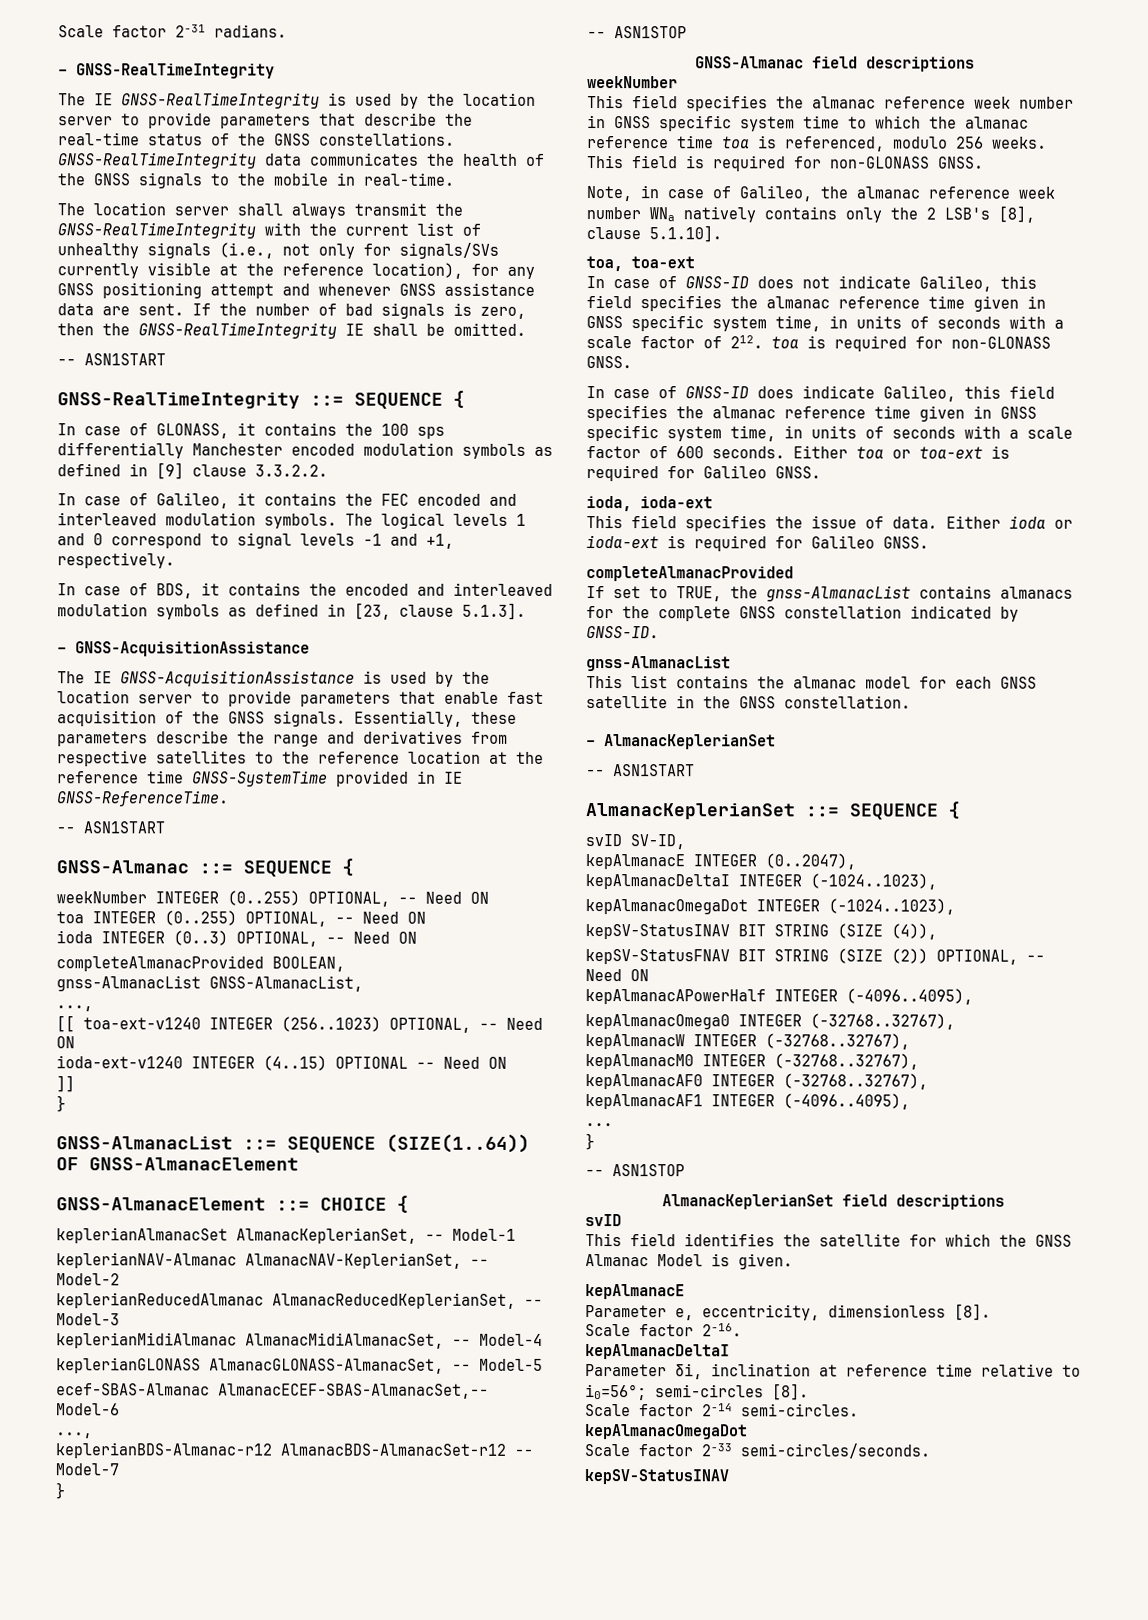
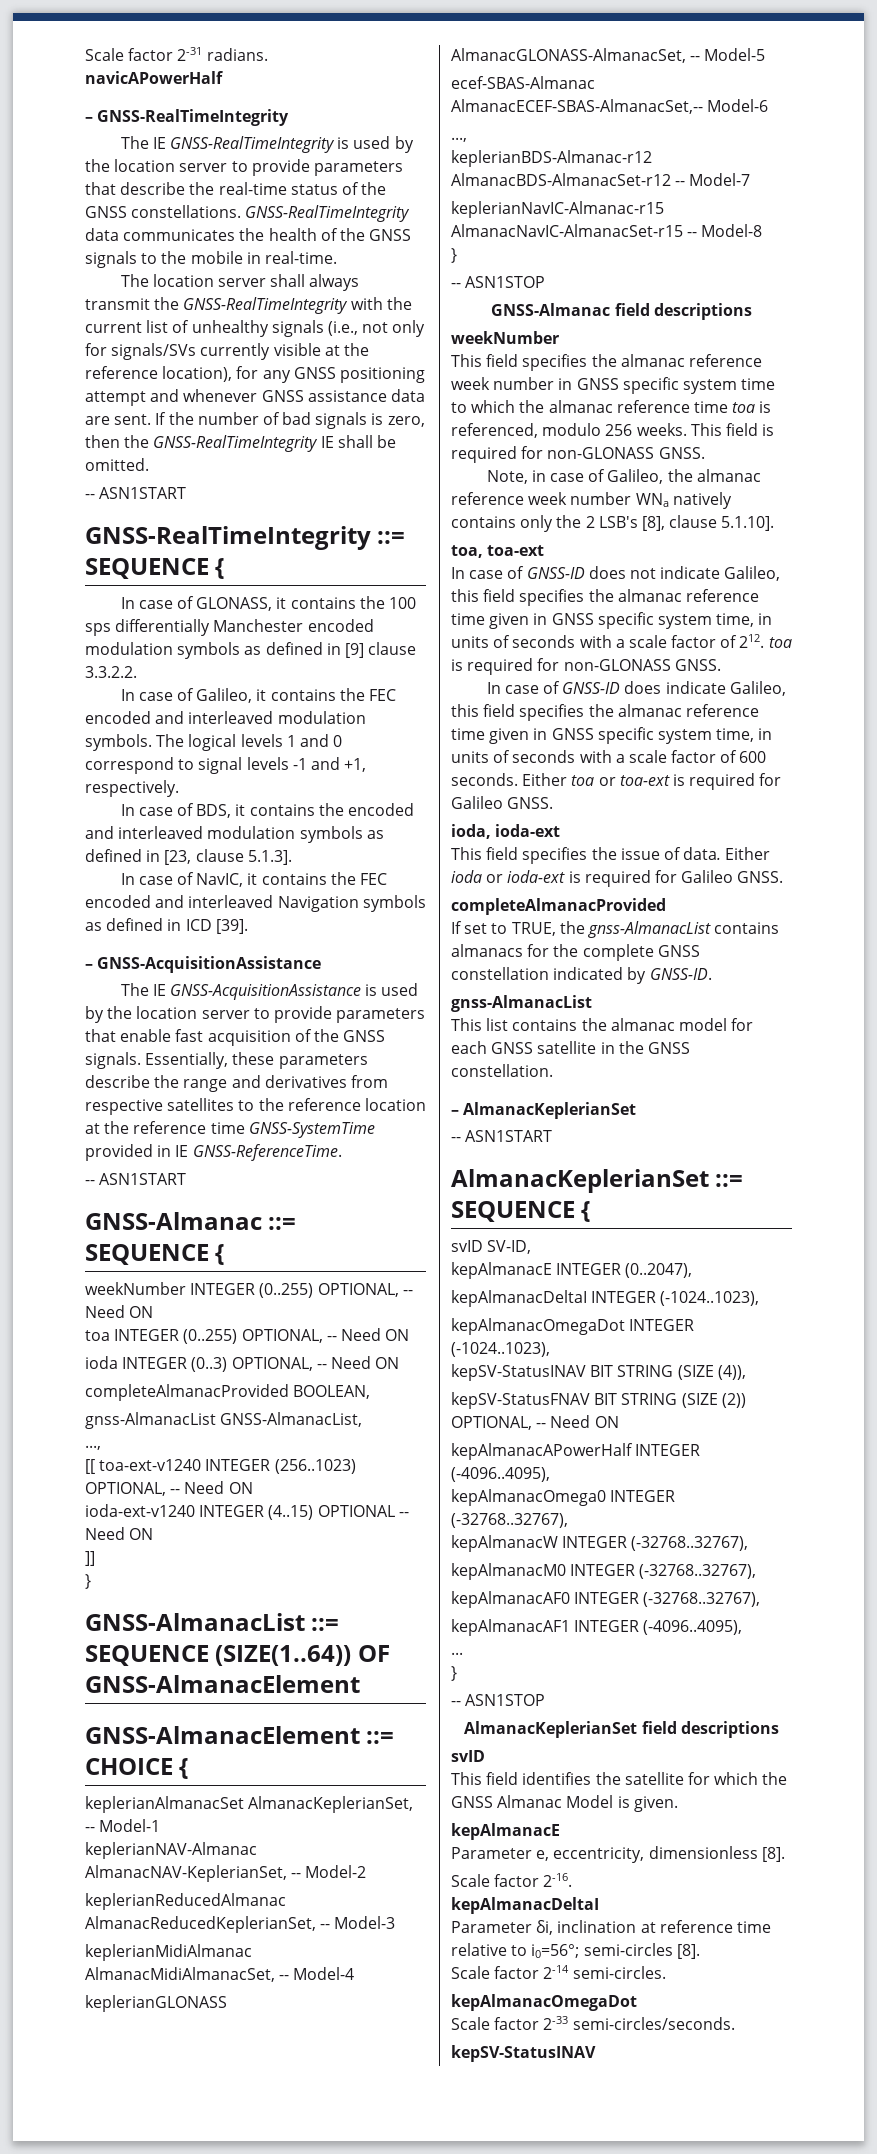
+ navicAPowerHalf
+ In case of NavIC, it contains the FEC encoded and interleaved Navigation symbols as defined in ICD [39].
+ keplerianNavIC-Almanac-r15 AlmanacNavIC-AlmanacSet-r15 -- Model-8

